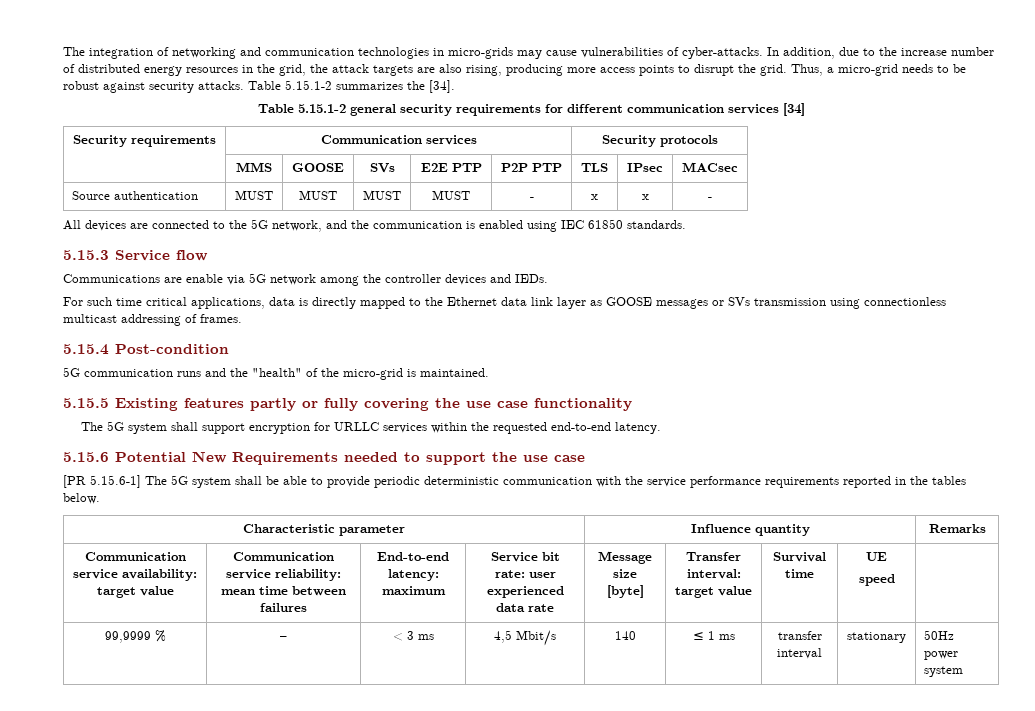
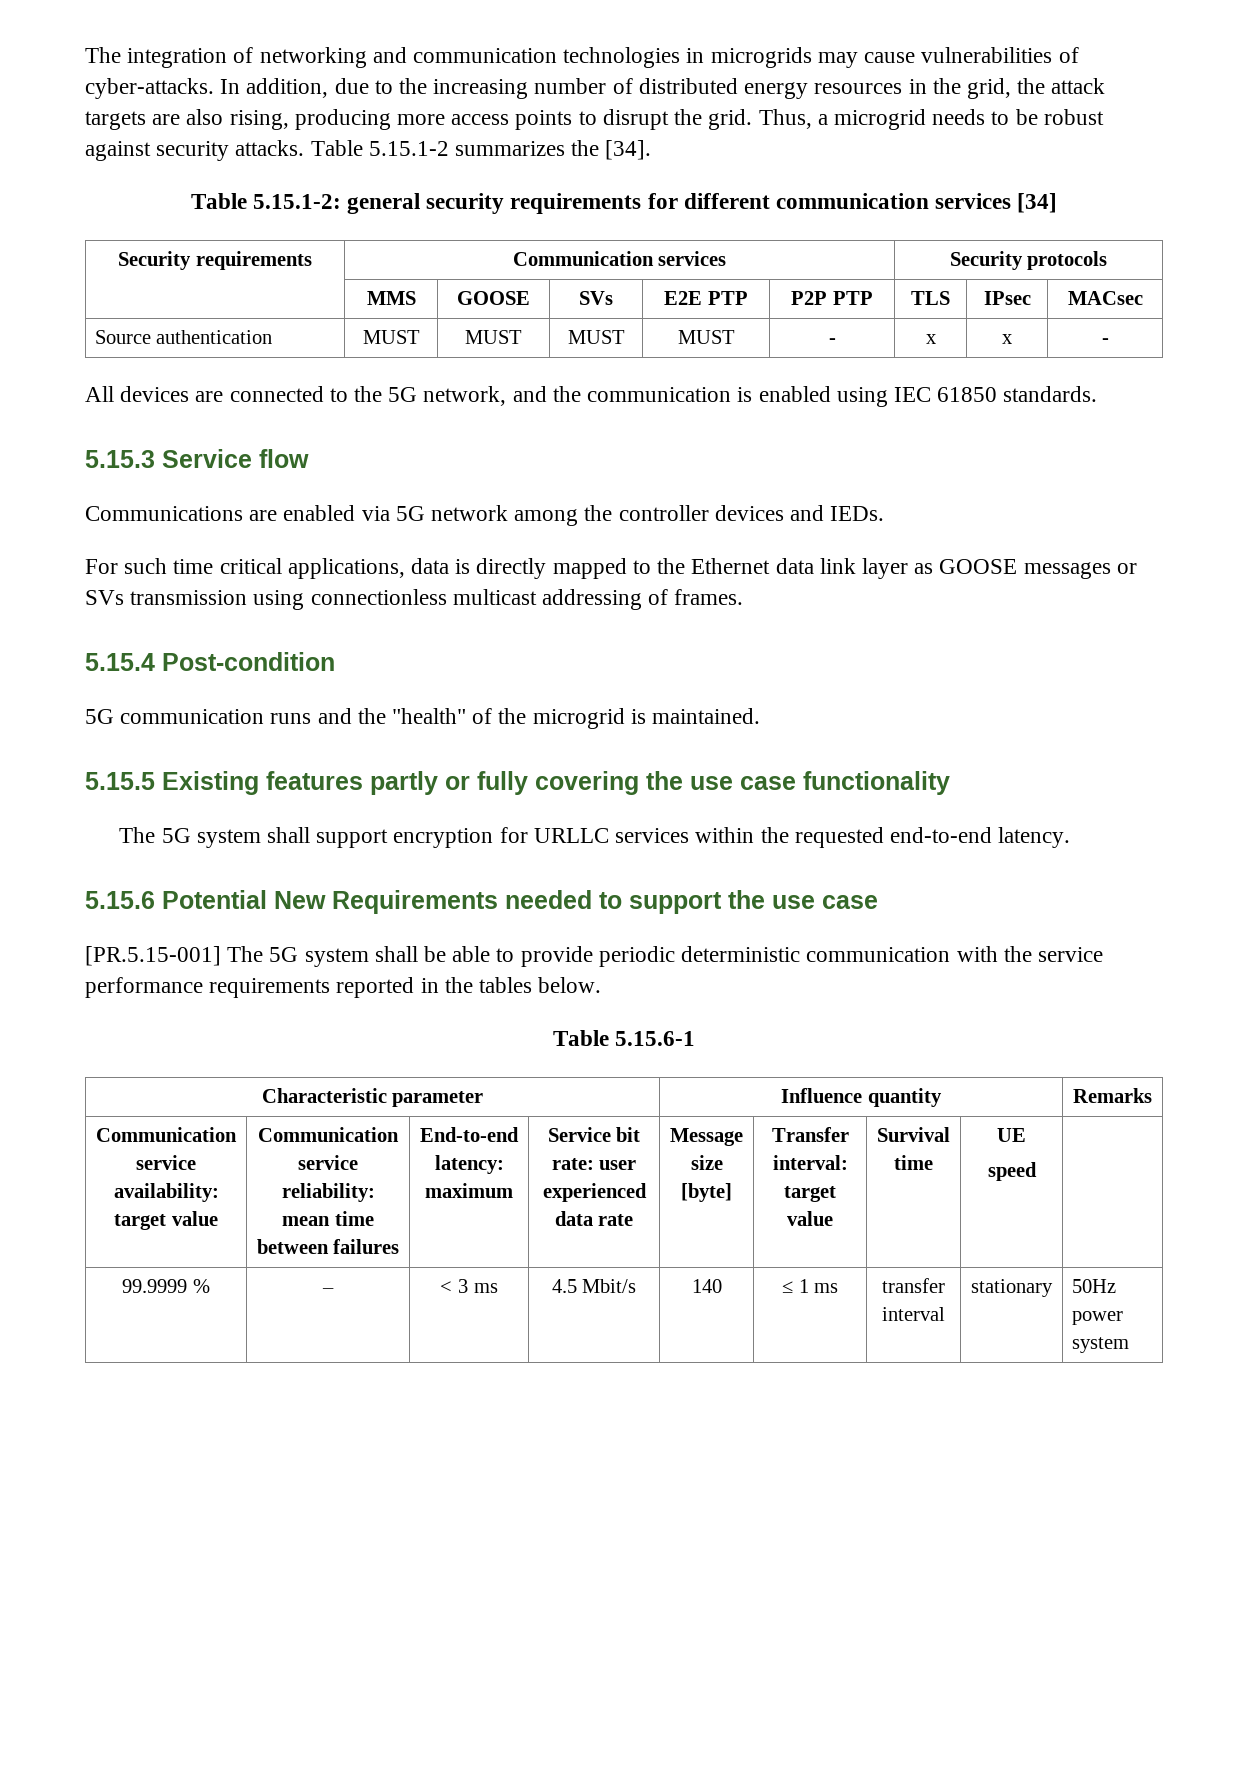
- The integration of networking and communication technologies in micro-grids may cause vulnerabilities of cyber-attacks.
+ The integration of networking and communication technologies in microgrids may cause vulnerabilities of cyber-attacks.
- In addition, due to the increase number of distributed energy resources in the grid, the attack targets are also rising, producing more access points to disrupt the grid.
+ In addition, due to the increasing number of distributed energy resources in the grid, the attack targets are also rising, producing more access points to disrupt the grid.
- Thus, a micro-grid needs to be robust against security attacks.
+ Thus, a microgrid needs to be robust against security attacks.
- Table 5.15.1-2 general security requirements for different communication services [34]
+ Table 5.15.1-2: general security requirements for different communication services [34]
- Communications are enable via 5G network among the controller devices and IEDs.
+ Communications are enabled via 5G network among the controller devices and IEDs.
- 5G communication runs and the "health" of the micro-grid is maintained.
+ 5G communication runs and the "health" of the microgrid is maintained.
- [PR 5.15.6-1] The 5G system shall be able to provide periodic deterministic communication with the service performance requirements reported in the tables below.
+ [PR.5.15-001] The 5G system shall be able to provide periodic deterministic communication with the service performance requirements reported in the tables below.
+ Table 5.15.6-1
- 99,9999 % | – | < 3 ms | 4,5 Mbit/s | 140 | ≤ 1 ms | transfer interval | stationary | 50Hz power system
+ 99.9999 % | – | < 3 ms | 4.5 Mbit/s | 140 | ≤ 1 ms | transfer interval | stationary | 50Hz power system

